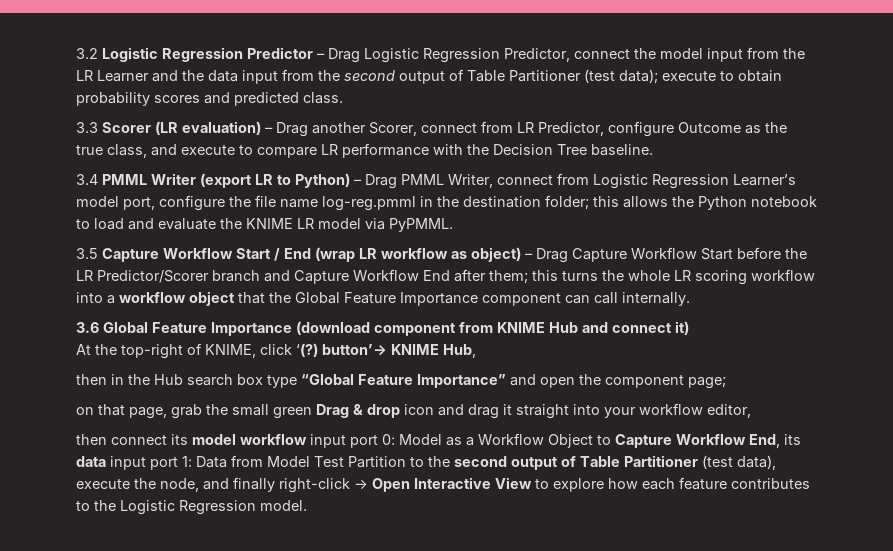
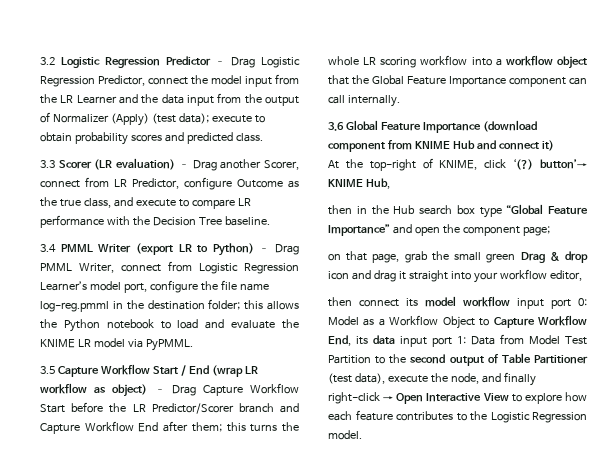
- 3.2 Logistic Regression Predictor – Drag Logistic Regression Predictor, connect the model input from the LR Learner and the data input from the second output of Table Partitioner (test data); execute to obtain probability scores and predicted class.
+ 3.2 Logistic Regression Predictor – Drag Logistic Regression Predictor, connect the model input from the LR Learner and the data input from the output of Normalizer (Apply) (test data); execute to obtain probability scores and predicted class.

